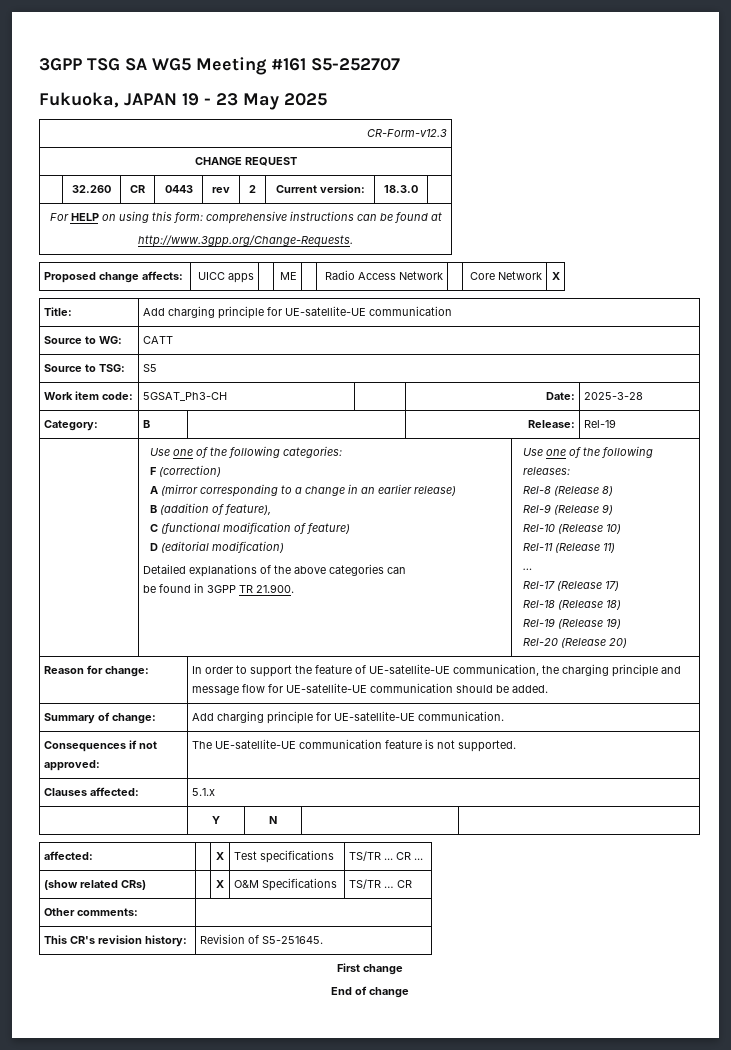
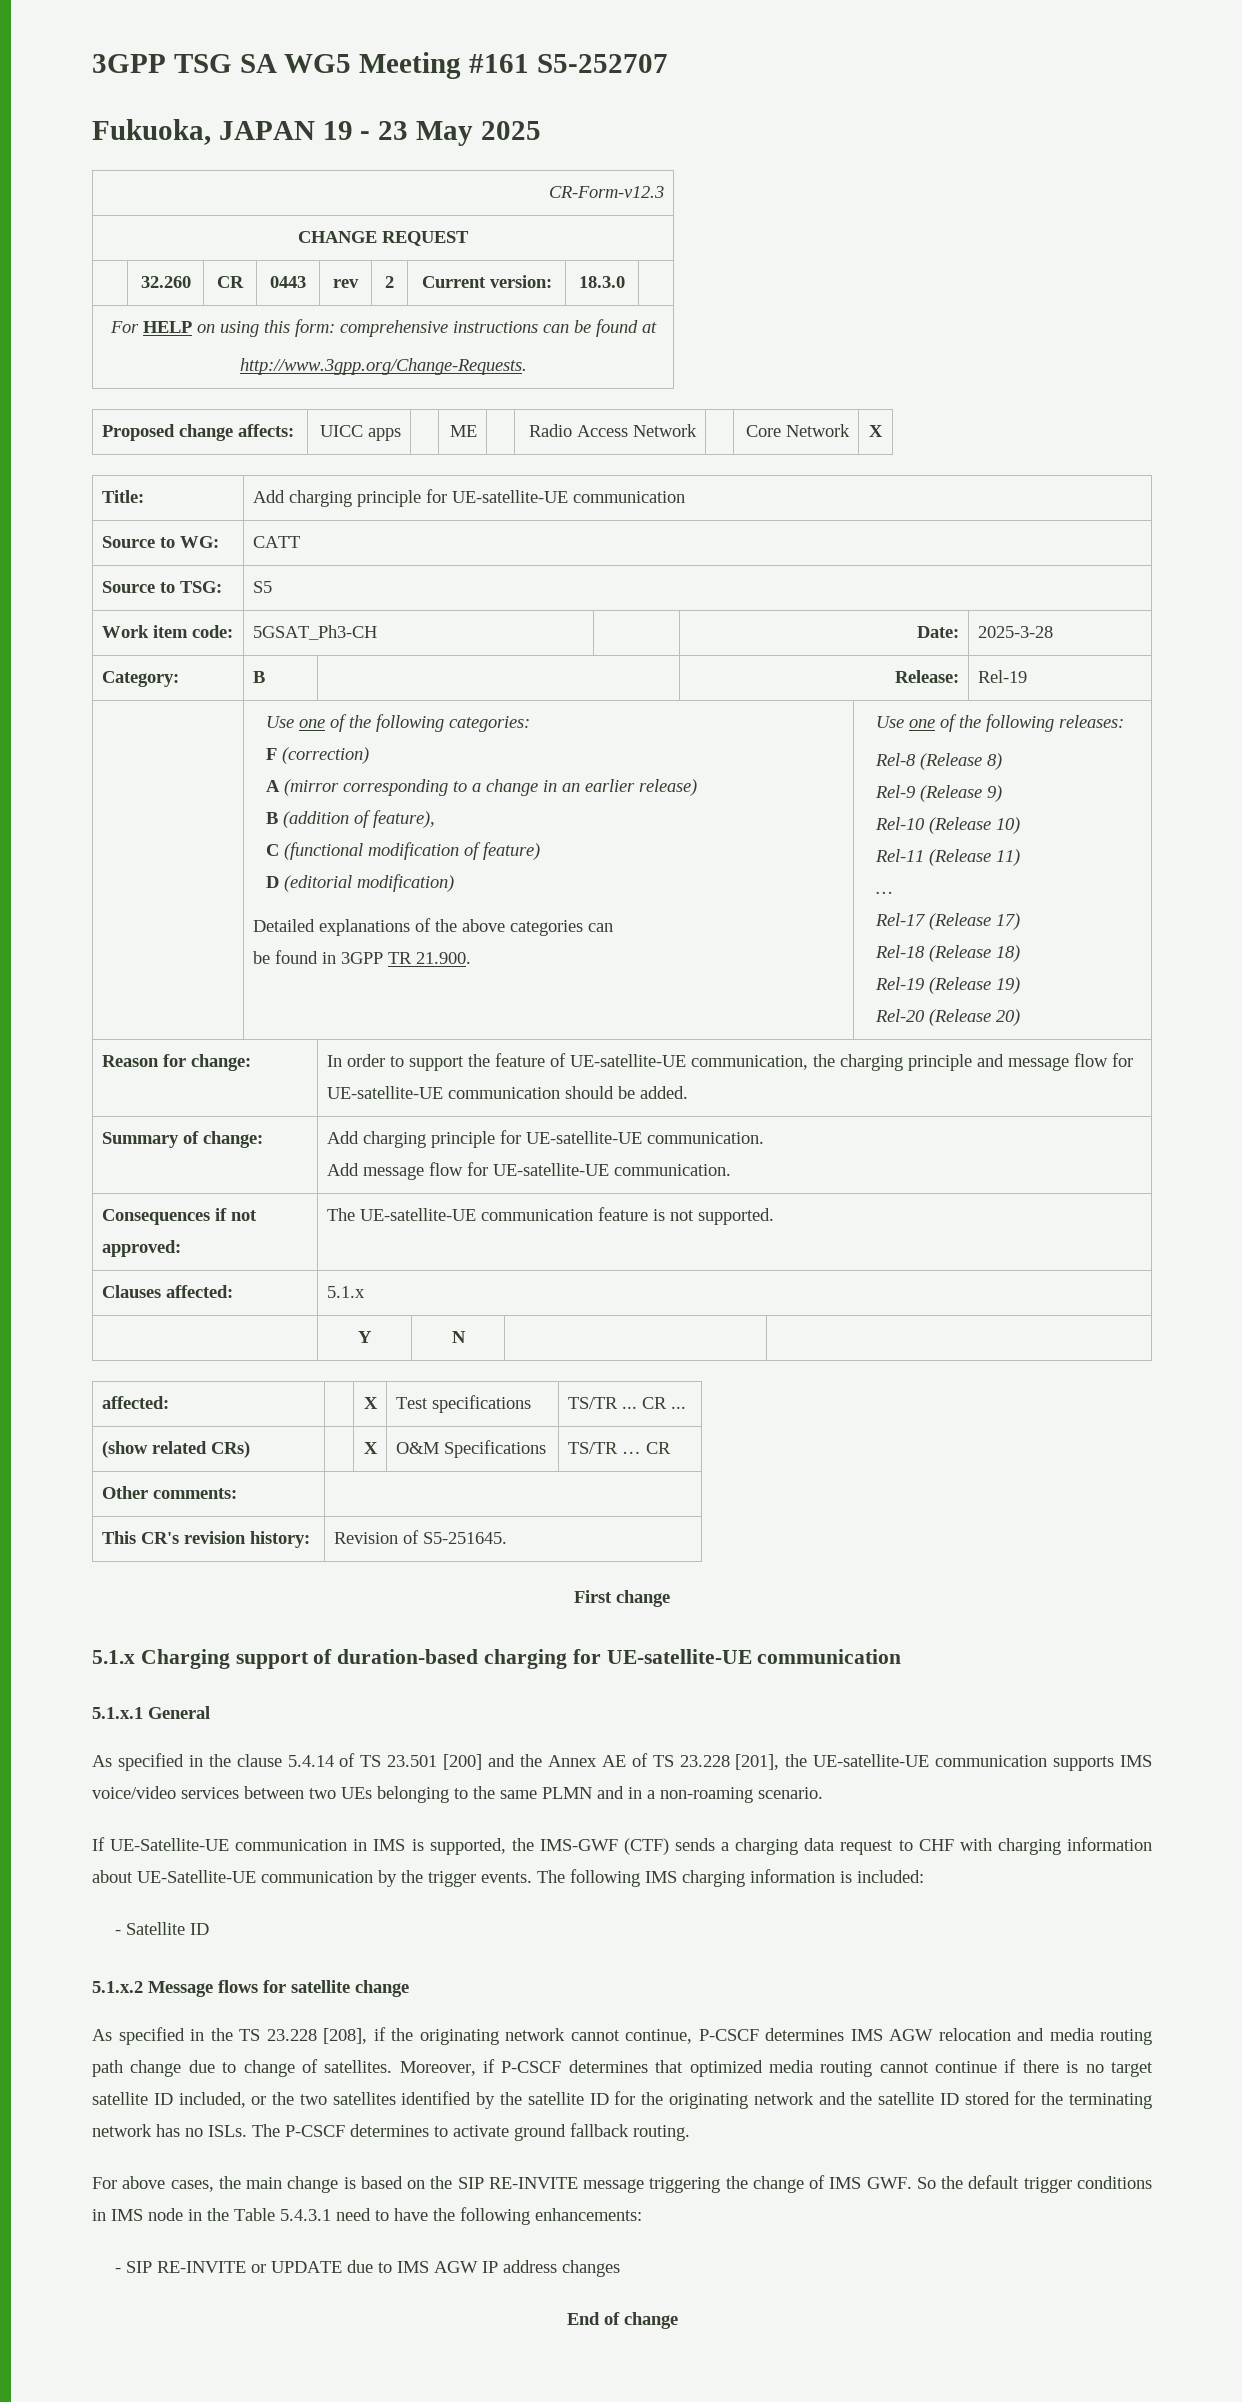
  Summary of change: | Add charging principle for UE-satellite-UE communication.
+ Add message flow for UE-satellite-UE communication.
+ 5.1.x Charging support of duration-based charging for UE-satellite-UE communication
+ 5.1.x.1 General
+ As specified in the clause 5.4.14 of TS 23.501 [200] and the Annex AE of TS 23.228 [201], the UE-satellite-UE communication supports IMS voice/video services between two UEs belonging to the same PLMN and in a non-roaming scenario.
+ If UE-Satellite-UE communication in IMS is supported, the IMS-GWF (CTF) sends a charging data request to CHF with charging information about UE-Satellite-UE communication by the trigger events. The following IMS charging information is included:
+ - Satellite ID
+ 5.1.x.2 Message flows for satellite change
+ As specified in the TS 23.228 [208], if the originating network cannot continue, P-CSCF determines IMS AGW relocation and media routing path change due to change of satellites. Moreover, if P-CSCF determines that optimized media routing cannot continue if there is no target satellite ID included, or the two satellites identified by the satellite ID for the originating network and the satellite ID stored for the terminating network has no ISLs. The P-CSCF determines to activate ground fallback routing.
+ For above cases, the main change is based on the SIP RE-INVITE message triggering the change of IMS GWF. So the default trigger conditions in IMS node in the Table 5.4.3.1 need to have the following enhancements:
+ - SIP RE-INVITE or UPDATE due to IMS AGW IP address changes

